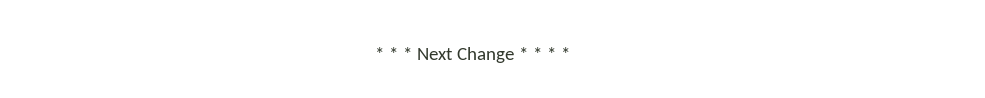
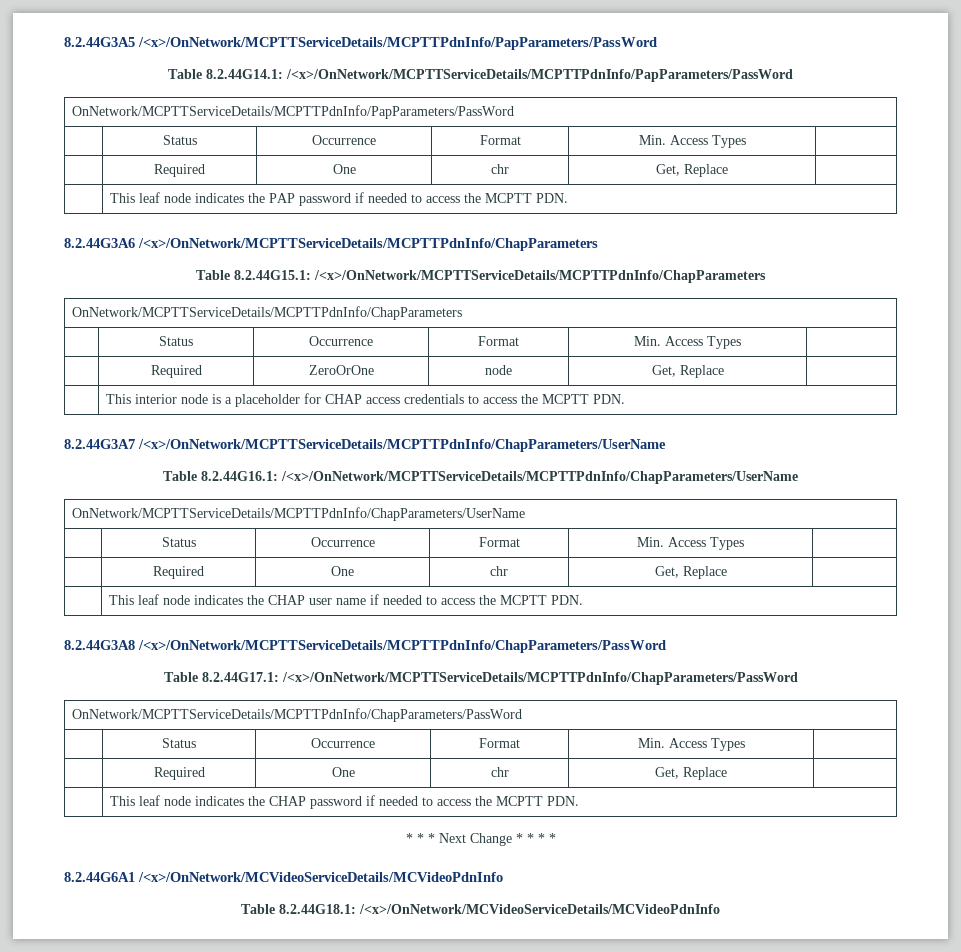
+ 8.2.44G3A5 /<x>/OnNetwork/MCPTTServiceDetails/MCPTTPdnInfo/PapParameters/PassWord
+ Table 8.2.44G14.1: /<x>/OnNetwork/MCPTTServiceDetails/MCPTTPdnInfo/PapParameters/PassWord
+ OnNetwork/MCPTTServiceDetails/MCPTTPdnInfo/PapParameters/PassWord
+ | Status | Occurrence | Format | Min. Access Types |
+ | Required | One | chr | Get, Replace |
+ | This leaf node indicates the PAP password if needed to access the MCPTT PDN.
+ 8.2.44G3A6 /<x>/OnNetwork/MCPTTServiceDetails/MCPTTPdnInfo/ChapParameters
+ Table 8.2.44G15.1: /<x>/OnNetwork/MCPTTServiceDetails/MCPTTPdnInfo/ChapParameters
+ OnNetwork/MCPTTServiceDetails/MCPTTPdnInfo/ChapParameters
+ | Status | Occurrence | Format | Min. Access Types |
+ | Required | ZeroOrOne | node | Get, Replace |
+ | This interior node is a placeholder for CHAP access credentials to access the MCPTT PDN.
+ 8.2.44G3A7 /<x>/OnNetwork/MCPTTServiceDetails/MCPTTPdnInfo/ChapParameters/UserName
+ Table 8.2.44G16.1: /<x>/OnNetwork/MCPTTServiceDetails/MCPTTPdnInfo/ChapParameters/UserName
+ OnNetwork/MCPTTServiceDetails/MCPTTPdnInfo/ChapParameters/UserName
+ | Status | Occurrence | Format | Min. Access Types |
+ | Required | One | chr | Get, Replace |
+ | This leaf node indicates the CHAP user name if needed to access the MCPTT PDN.
+ 8.2.44G3A8 /<x>/OnNetwork/MCPTTServiceDetails/MCPTTPdnInfo/ChapParameters/PassWord
+ Table 8.2.44G17.1: /<x>/OnNetwork/MCPTTServiceDetails/MCPTTPdnInfo/ChapParameters/PassWord
+ OnNetwork/MCPTTServiceDetails/MCPTTPdnInfo/ChapParameters/PassWord
+ | Status | Occurrence | Format | Min. Access Types |
+ | Required | One | chr | Get, Replace |
+ | This leaf node indicates the CHAP password if needed to access the MCPTT PDN.
+ 8.2.44G6A1 /<x>/OnNetwork/MCVideoServiceDetails/MCVideoPdnInfo
+ Table 8.2.44G18.1: /<x>/OnNetwork/MCVideoServiceDetails/MCVideoPdnInfo

